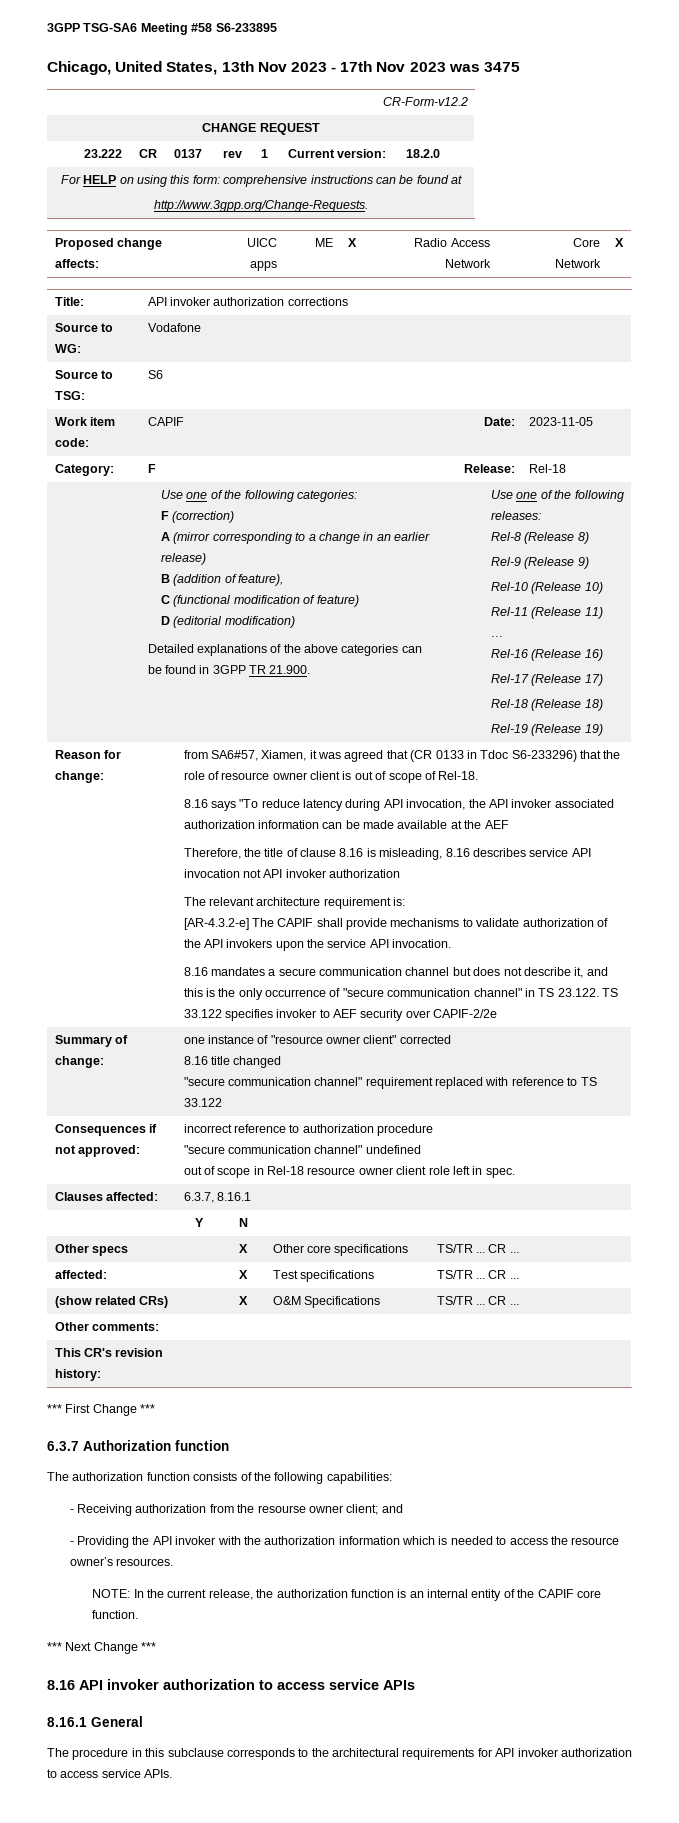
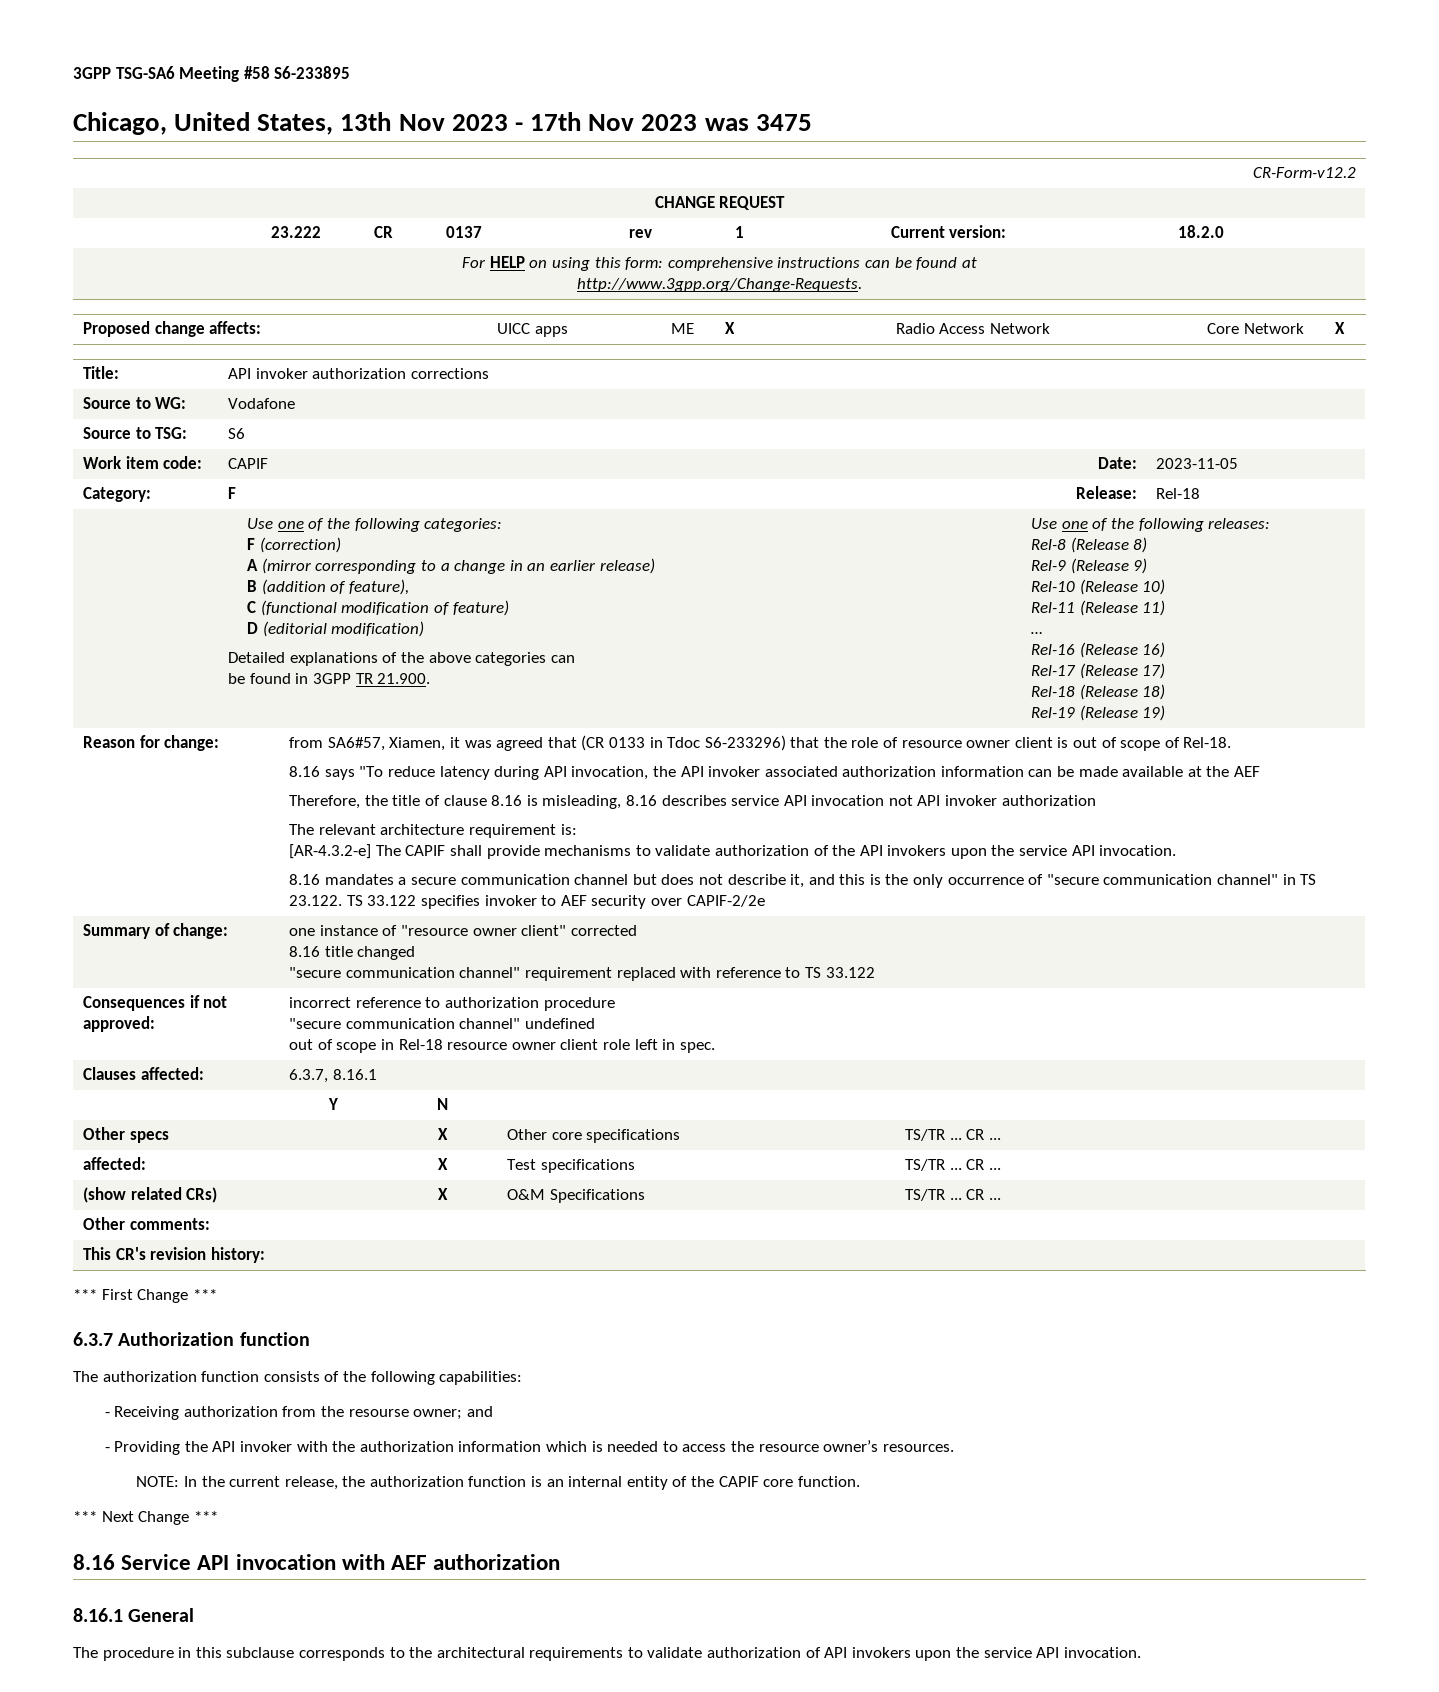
- - Receiving authorization from the resourse owner client; and
+ - Receiving authorization from the resourse owner; and
- 8.16 API invoker authorization to access service APIs
+ 8.16 Service API invocation with AEF authorization
- The procedure in this subclause corresponds to the architectural requirements for API invoker authorization to access service APIs.
+ The procedure in this subclause corresponds to the architectural requirements to validate authorization of API invokers upon the service API invocation.

